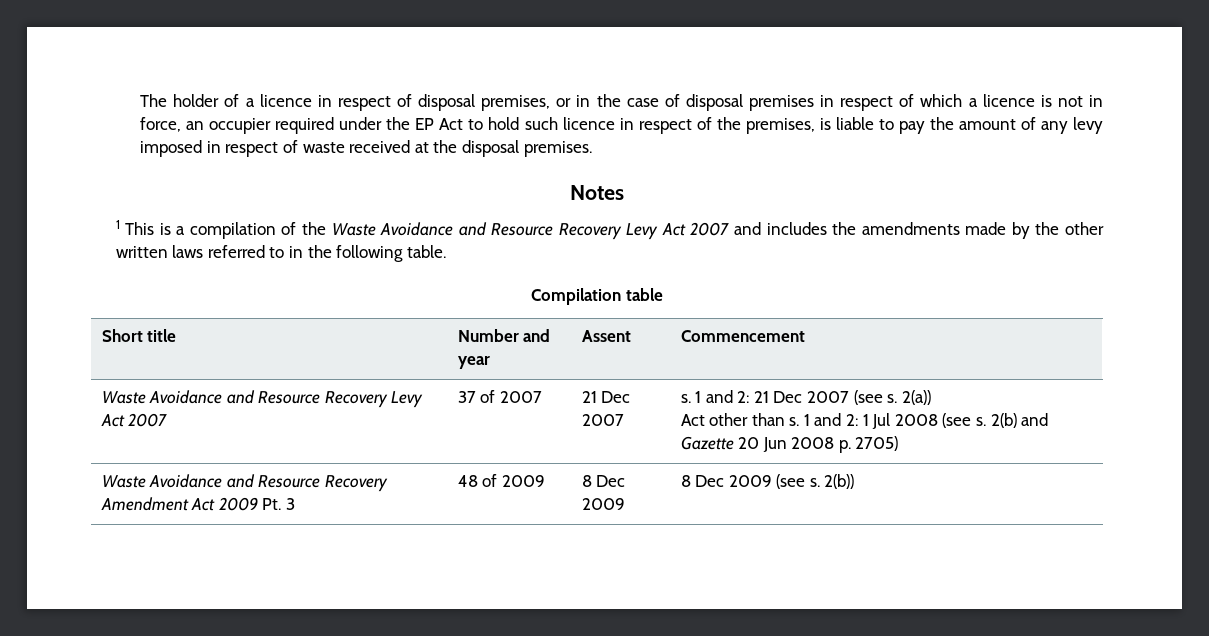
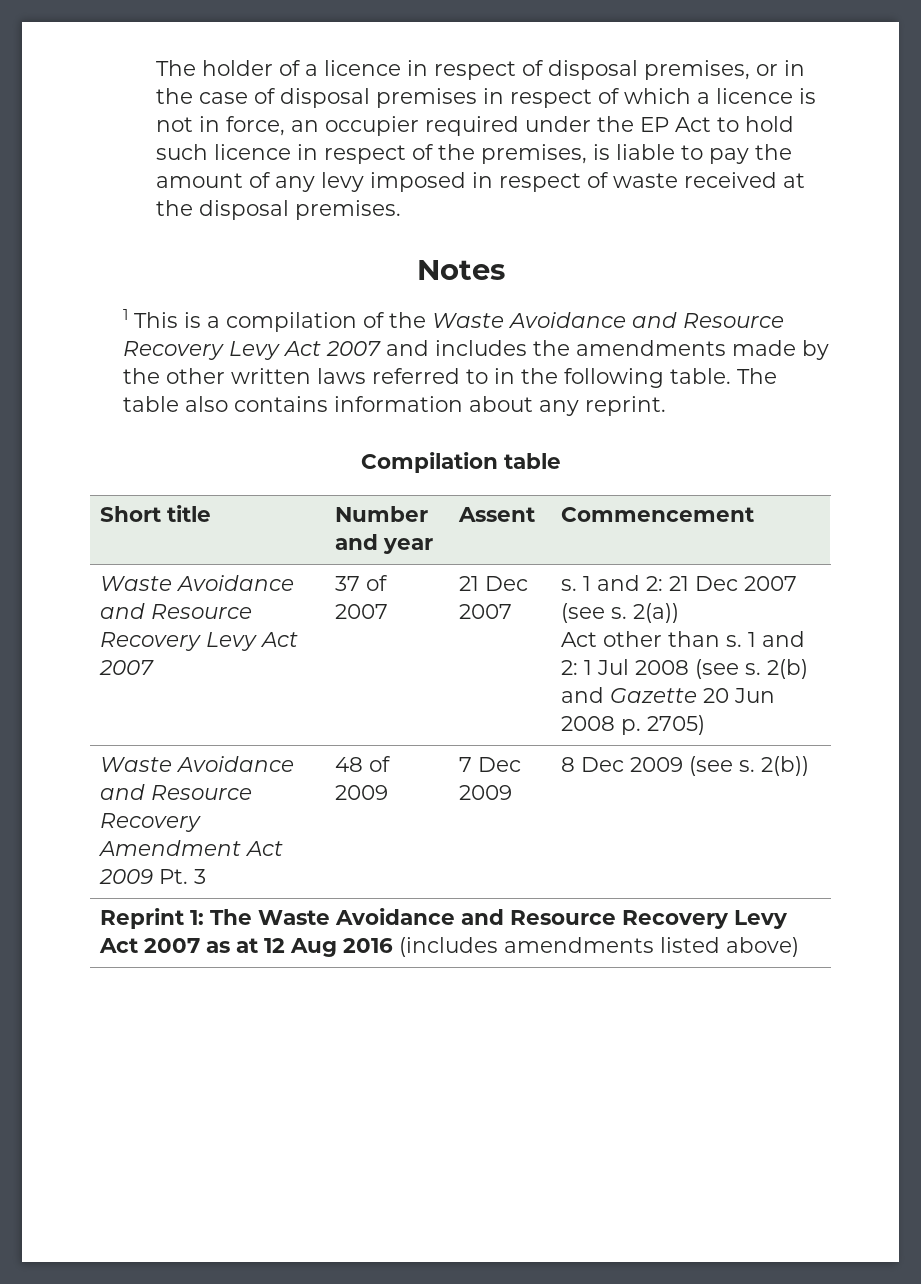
+ The table also contains information about any reprint.
- Waste Avoidance and Resource Recovery Amendment Act 2009 Pt. 3 | 48 of 2009 | 8 Dec 2009 | 8 Dec 2009 (see s. 2(b))
+ Waste Avoidance and Resource Recovery Amendment Act 2009 Pt. 3 | 48 of 2009 | 7 Dec 2009 | 8 Dec 2009 (see s. 2(b))
+ Reprint 1: The Waste Avoidance and Resource Recovery Levy Act 2007 as at 12 Aug 2016 (includes amendments listed above)

